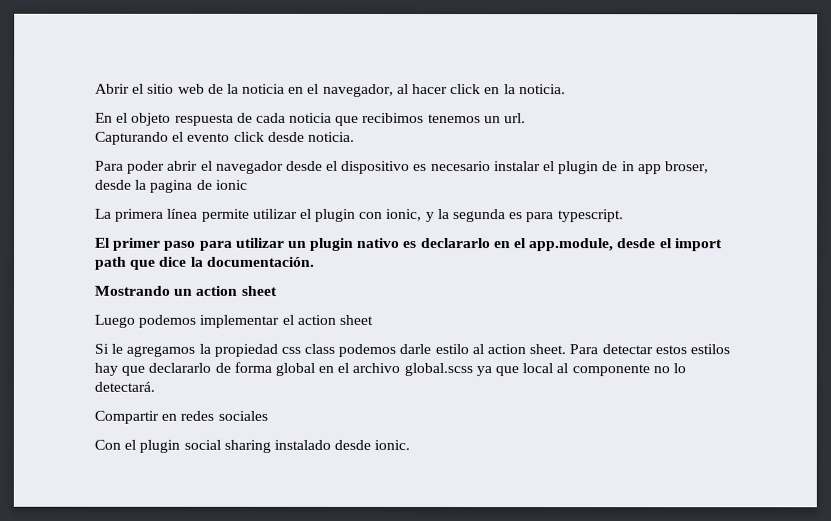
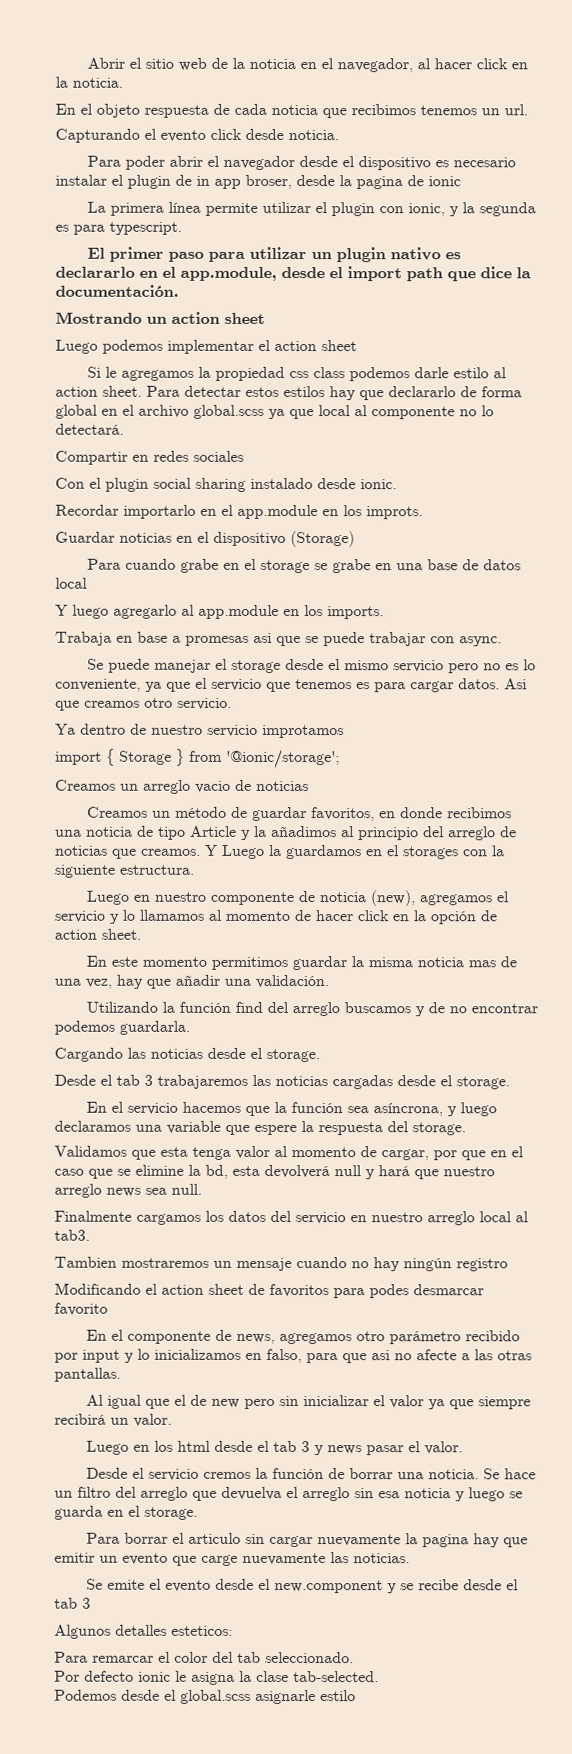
+ Recordar importarlo en el app.module en los improts.
+ Guardar noticias en el dispositivo (Storage)
+ Para cuando grabe en el storage se grabe en una base de datos local
+ Y luego agregarlo al app.module en los imports.
+ Trabaja en base a promesas asi que se puede trabajar con async.
+ Se puede manejar el storage desde el mismo servicio pero no es lo conveniente, ya que el servicio que tenemos es para cargar datos. Asi que creamos otro servicio.
+ Ya dentro de nuestro servicio improtamos
+ import { Storage } from '@ionic/storage';
+ Creamos un arreglo vacio de noticias
+ Creamos un método de guardar favoritos, en donde recibimos una noticia de tipo Article y la añadimos al principio del arreglo de noticias que creamos. Y Luego la guardamos en el storages con la siguiente estructura.
+ Luego en nuestro componente de noticia (new), agregamos el servicio y lo llamamos al momento de hacer click en la opción de action sheet.
+ En este momento permitimos guardar la misma noticia mas de una vez, hay que añadir una validación.
+ Utilizando la función find del arreglo buscamos y de no encontrar podemos guardarla.
+ Cargando las noticias desde el storage.
+ Desde el tab 3 trabajaremos las noticias cargadas desde el storage.
+ En el servicio hacemos que la función sea asíncrona, y luego declaramos una variable que espere la respuesta del storage.
+ Validamos que esta tenga valor al momento de cargar, por que en el caso que se elimine la bd, esta devolverá null y hará que nuestro arreglo news sea null.
+ Finalmente cargamos los datos del servicio en nuestro arreglo local al tab3.
+ Tambien mostraremos un mensaje cuando no hay ningún registro
+ Modificando el action sheet de favoritos para podes desmarcar favorito
+ En el componente de news, agregamos otro parámetro recibido por input y lo inicializamos en falso, para que asi no afecte a las otras pantallas.
+ Al igual que el de new pero sin inicializar el valor ya que siempre recibirá un valor.
+ Luego en los html desde el tab 3 y news pasar el valor.
+ Desde el servicio cremos la función de borrar una noticia. Se hace un filtro del arreglo que devuelva el arreglo sin esa noticia y luego se guarda en el storage.
+ Para borrar el articulo sin cargar nuevamente la pagina hay que emitir un evento que carge nuevamente las noticias.
+ Se emite el evento desde el new.component y se recibe desde el tab 3
+ Algunos detalles esteticos:
+ Para remarcar el color del tab seleccionado.
+ Por defecto ionic le asigna la clase tab-selected.
+ Podemos desde el global.scss asignarle estilo

